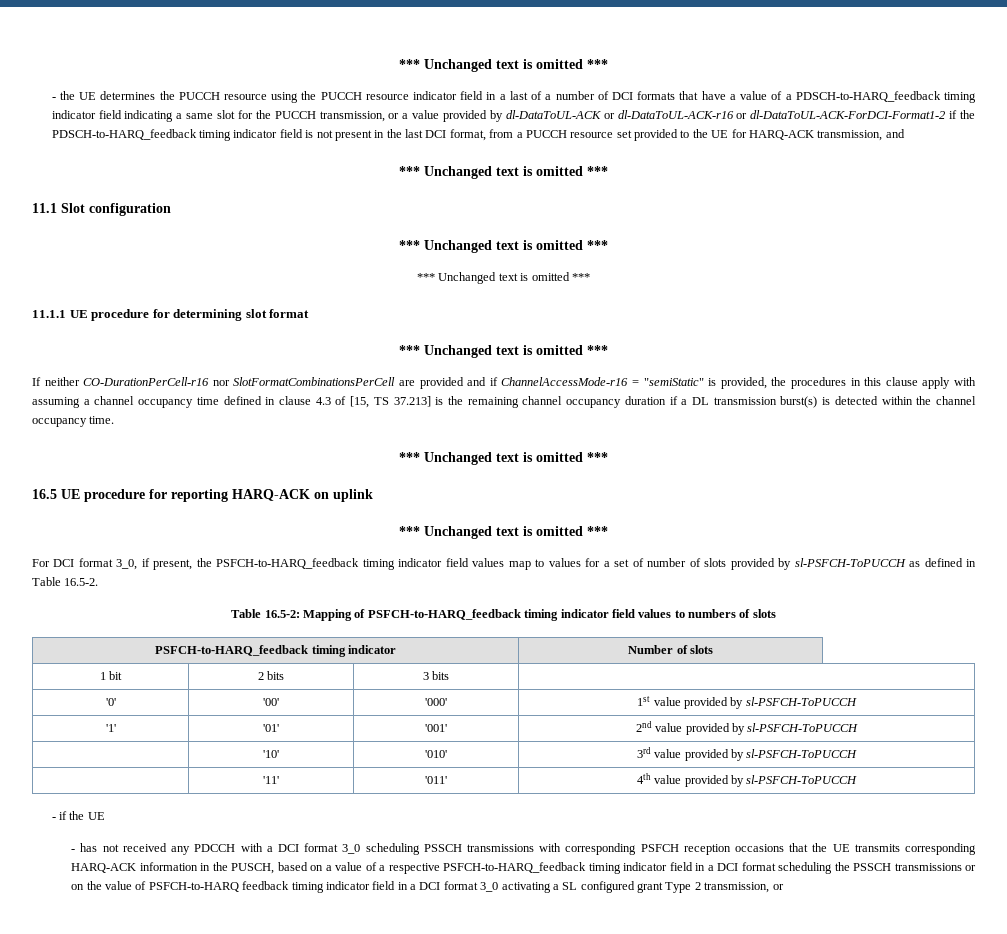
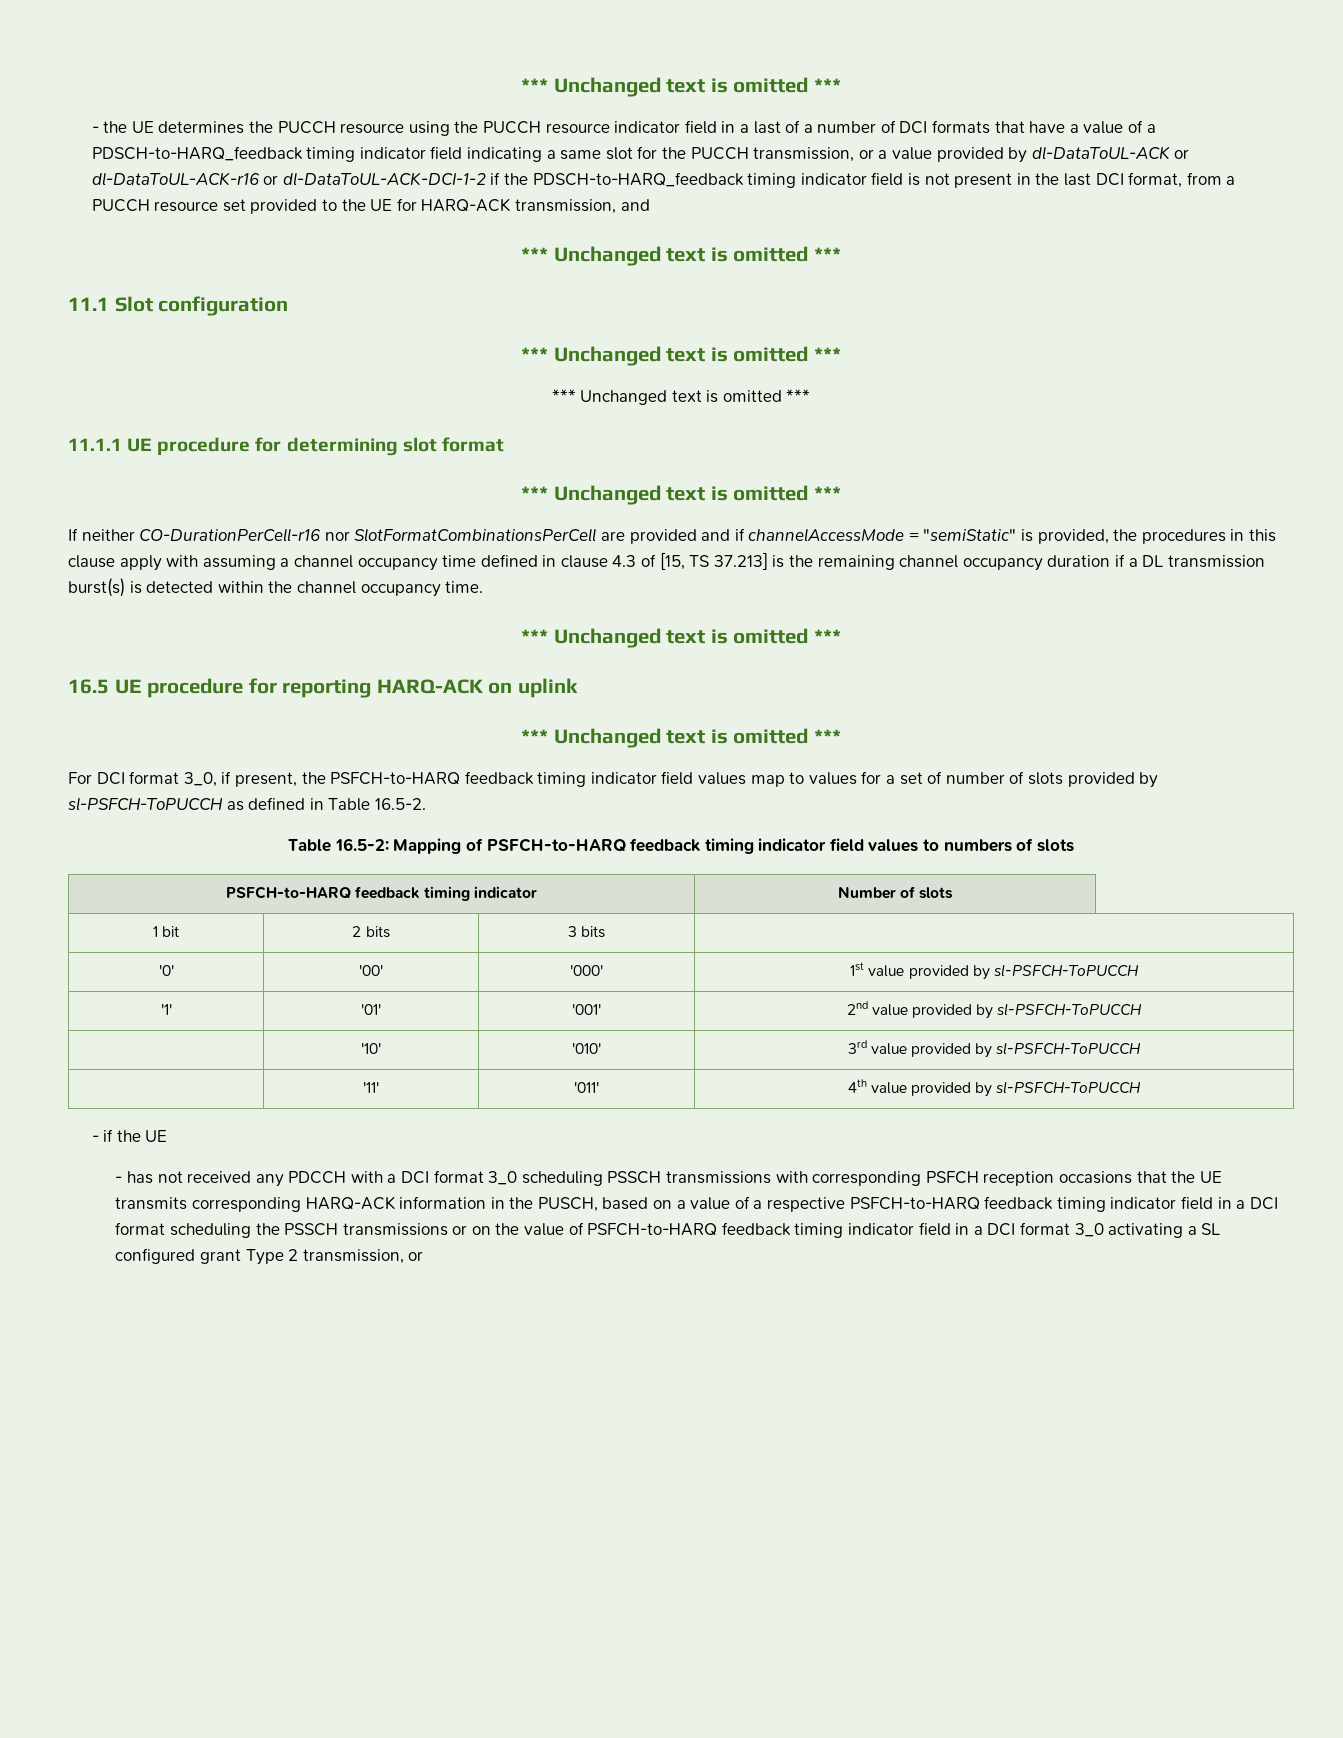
- - the UE determines the PUCCH resource using the PUCCH resource indicator field in a last of a number of DCI formats that have a value of a PDSCH-to-HARQ_feedback timing indicator field indicating a same slot for the PUCCH transmission, or a value provided by dl-DataToUL-ACK or dl-DataToUL-ACK-r16 or dl-DataToUL-ACK-ForDCI-Format1-2 if the PDSCH-to-HARQ_feedback timing indicator field is not present in the last DCI format, from a PUCCH resource set provided to the UE for HARQ-ACK transmission, and
+ - the UE determines the PUCCH resource using the PUCCH resource indicator field in a last of a number of DCI formats that have a value of a PDSCH-to-HARQ_feedback timing indicator field indicating a same slot for the PUCCH transmission, or a value provided by dl-DataToUL-ACK or dl-DataToUL-ACK-r16 or dl-DataToUL-ACK-DCI-1-2 if the PDSCH-to-HARQ_feedback timing indicator field is not present in the last DCI format, from a PUCCH resource set provided to the UE for HARQ-ACK transmission, and
- If neither CO-DurationPerCell-r16 nor SlotFormatCombinationsPerCell are provided and if ChannelAccessMode-r16 = "semiStatic" is provided, the procedures in this clause apply with assuming a channel occupancy time defined in clause 4.3 of [15, TS 37.213] is the remaining channel occupancy duration if a DL transmission burst(s) is detected within the channel occupancy time.
+ If neither CO-DurationPerCell-r16 nor SlotFormatCombinationsPerCell are provided and if channelAccessMode = "semiStatic" is provided, the procedures in this clause apply with assuming a channel occupancy time defined in clause 4.3 of [15, TS 37.213] is the remaining channel occupancy duration if a DL transmission burst(s) is detected within the channel occupancy time.
- For DCI format 3_0, if present, the PSFCH-to-HARQ_feedback timing indicator field values map to values for a set of number of slots provided by sl-PSFCH-ToPUCCH as defined in Table 16.5-2.
+ For DCI format 3_0, if present, the PSFCH-to-HARQ feedback timing indicator field values map to values for a set of number of slots provided by sl-PSFCH-ToPUCCH as defined in Table 16.5-2.
- Table 16.5-2: Mapping of PSFCH-to-HARQ_feedback timing indicator field values to numbers of slots
+ Table 16.5-2: Mapping of PSFCH-to-HARQ feedback timing indicator field values to numbers of slots
- PSFCH-to-HARQ_feedback timing indicator | Number of slots
+ PSFCH-to-HARQ feedback timing indicator | Number of slots
- - has not received any PDCCH with a DCI format 3_0 scheduling PSSCH transmissions with corresponding PSFCH reception occasions that the UE transmits corresponding HARQ-ACK information in the PUSCH, based on a value of a respective PSFCH-to-HARQ_feedback timing indicator field in a DCI format scheduling the PSSCH transmissions or on the value of PSFCH-to-HARQ feedback timing indicator field in a DCI format 3_0 activating a SL configured grant Type 2 transmission, or
+ - has not received any PDCCH with a DCI format 3_0 scheduling PSSCH transmissions with corresponding PSFCH reception occasions that the UE transmits corresponding HARQ-ACK information in the PUSCH, based on a value of a respective PSFCH-to-HARQ feedback timing indicator field in a DCI format scheduling the PSSCH transmissions or on the value of PSFCH-to-HARQ feedback timing indicator field in a DCI format 3_0 activating a SL configured grant Type 2 transmission, or

